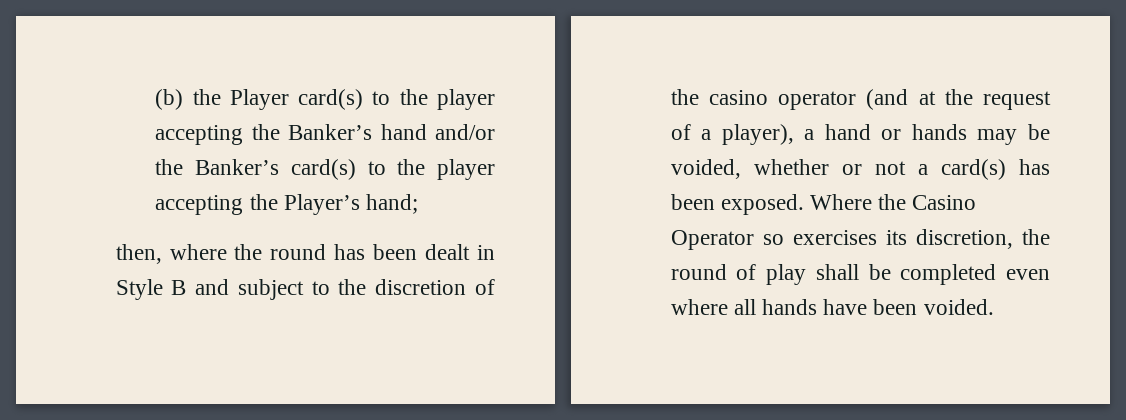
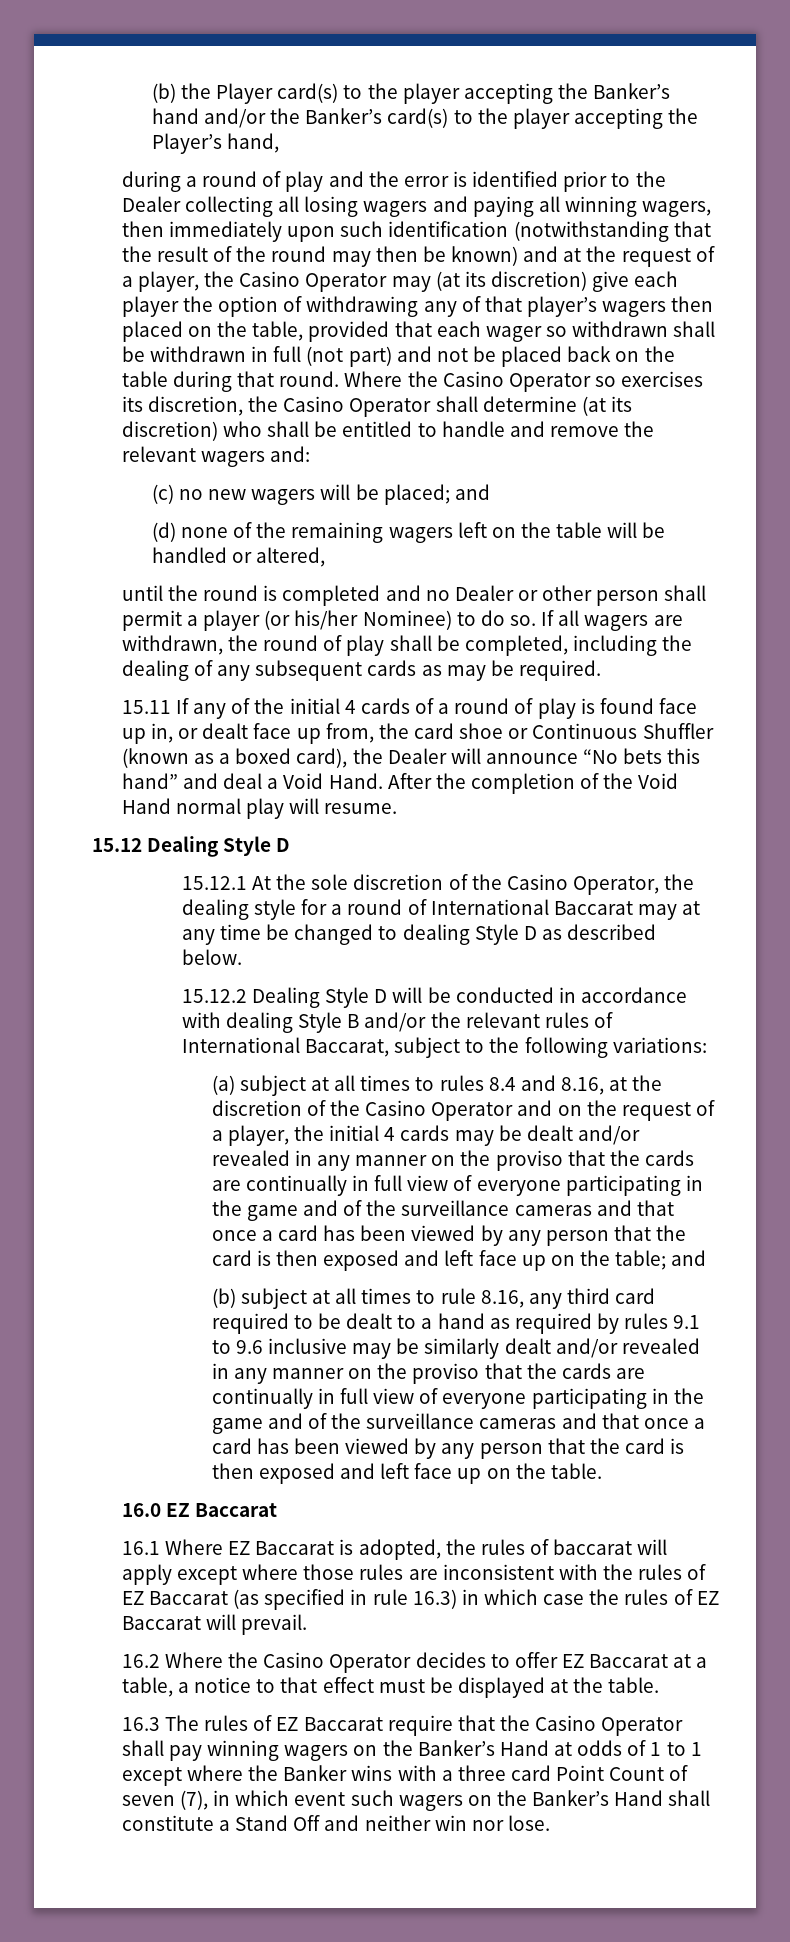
- (b) the Player card(s) to the player accepting the Banker’s hand and/or the Banker’s card(s) to the player accepting the Player’s hand;
- then, where the round has been dealt in Style B and subject to the discretion of the casino operator (and at the request of a player), a hand or hands may be voided, whether or not a card(s) has been exposed.
+ (b) the Player card(s) to the player accepting the Banker’s hand and/or the Banker’s card(s) to the player accepting the Player’s hand,
+ during a round of play and the error is identified prior to the Dealer collecting all losing wagers and paying all winning wagers, then immediately upon such identification (notwithstanding that the result of the round may then be known) and at the request of a player, the Casino Operator may (at its discretion) give each player the option of withdrawing any of that player’s wagers then placed on the table, provided that each wager so withdrawn shall be withdrawn in full (not part) and not be placed back on the table during that round.
- Where the Casino Operator so exercises its discretion, the round of play shall be completed even where all hands have been voided.
+ Where the Casino Operator so exercises its discretion, the Casino Operator shall determine (at its discretion) who shall be entitled to handle and remove the relevant wagers and:
+ (c) no new wagers will be placed; and
+ (d) none of the remaining wagers left on the table will be handled or altered,
+ until the round is completed and no Dealer or other person shall permit a player (or his/her Nominee) to do so. If all wagers are withdrawn, the round of play shall be completed, including the dealing of any subsequent cards as may be required.
+ 15.11 If any of the initial 4 cards of a round of play is found face up in, or dealt face up from, the card shoe or Continuous Shuffler (known as a boxed card), the Dealer will announce “No bets this hand” and deal a Void Hand. After the completion of the Void Hand normal play will resume.
+ 15.12 Dealing Style D
+ 15.12.1 At the sole discretion of the Casino Operator, the dealing style for a round of International Baccarat may at any time be changed to dealing Style D as described below.
+ 15.12.2 Dealing Style D will be conducted in accordance with dealing Style B and/or the relevant rules of International Baccarat, subject to the following variations:
+ (a) subject at all times to rules 8.4 and 8.16, at the discretion of the Casino Operator and on the request of a player, the initial 4 cards may be dealt and/or revealed in any manner on the proviso that the cards are continually in full view of everyone participating in the game and of the surveillance cameras and that once a card has been viewed by any person that the card is then exposed and left face up on the table; and
+ (b) subject at all times to rule 8.16, any third card required to be dealt to a hand as required by rules 9.1 to 9.6 inclusive may be similarly dealt and/or revealed in any manner on the proviso that the cards are continually in full view of everyone participating in the game and of the surveillance cameras and that once a card has been viewed by any person that the card is then exposed and left face up on the table.
+ 16.0 EZ Baccarat
+ 16.1 Where EZ Baccarat is adopted, the rules of baccarat will apply except where those rules are inconsistent with the rules of EZ Baccarat (as specified in rule 16.3) in which case the rules of EZ Baccarat will prevail.
+ 16.2 Where the Casino Operator decides to offer EZ Baccarat at a table, a notice to that effect must be displayed at the table.
+ 16.3 The rules of EZ Baccarat require that the Casino Operator shall pay winning wagers on the Banker’s Hand at odds of 1 to 1 except where the Banker wins with a three card Point Count of seven (7), in which event such wagers on the Banker’s Hand shall constitute a Stand Off and neither win nor lose.

